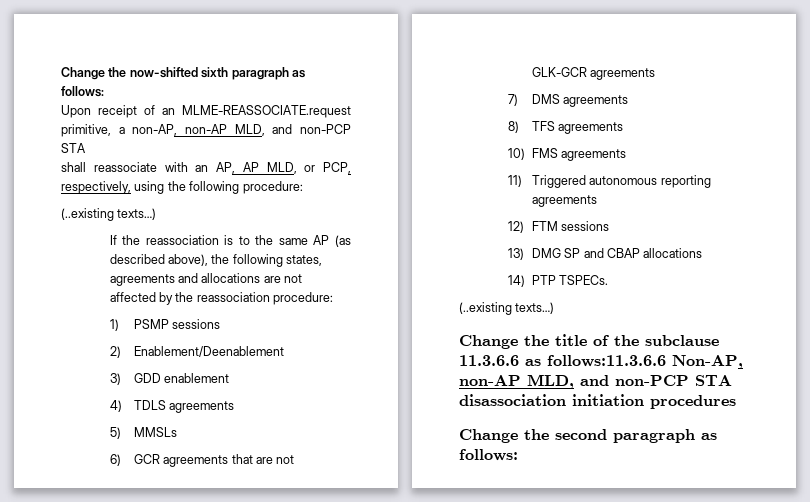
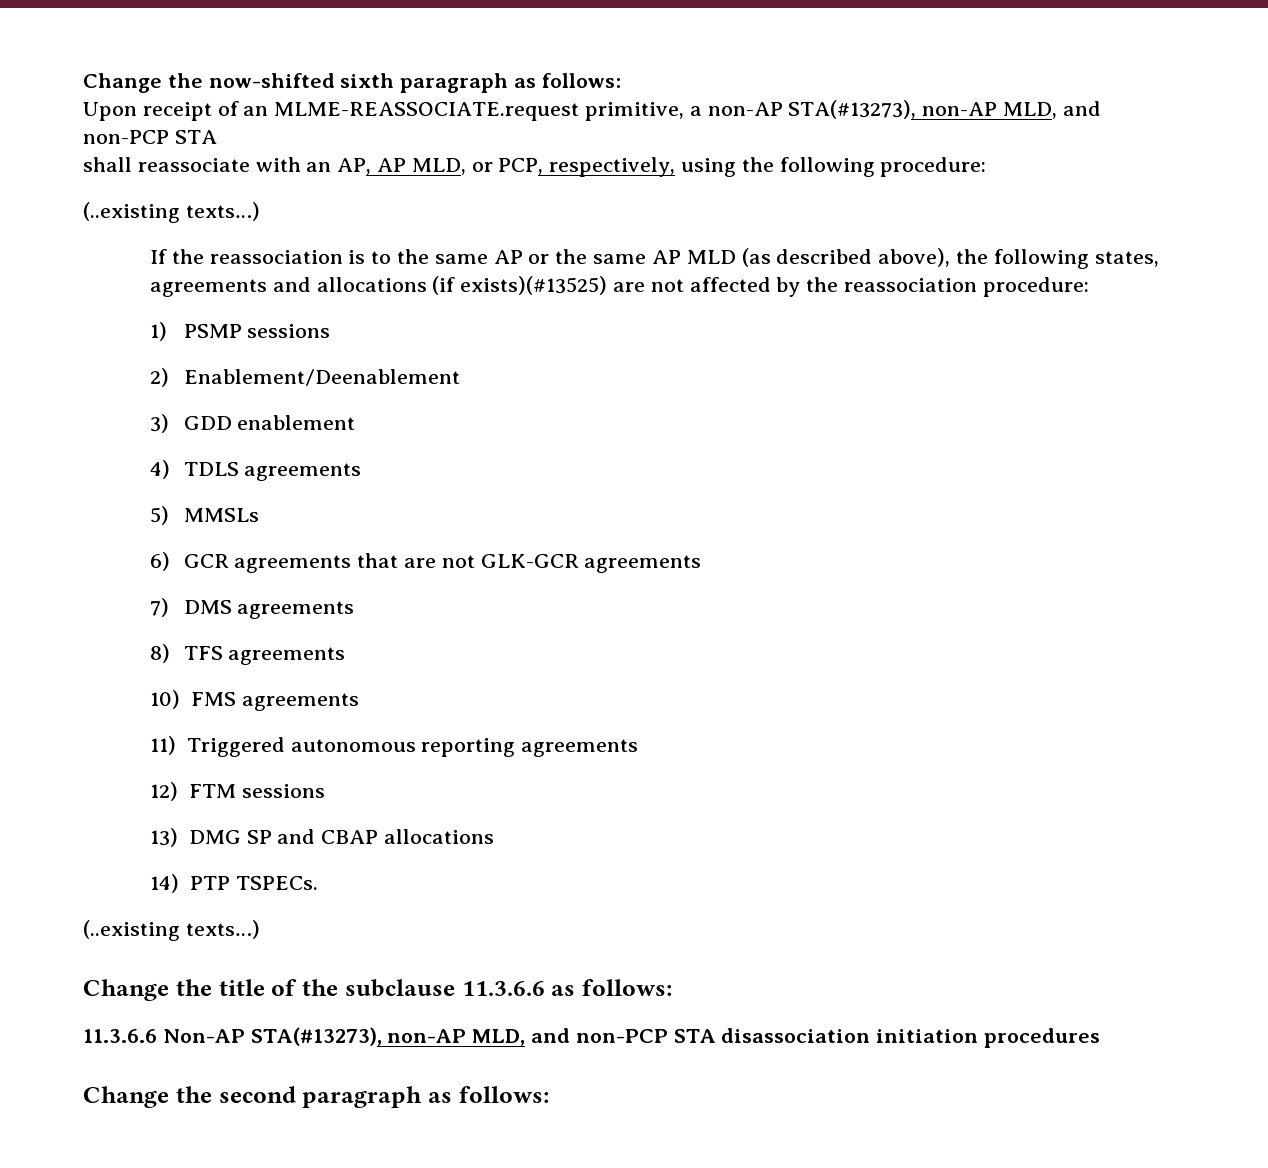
- Upon receipt of an MLME-REASSOCIATE.request primitive, a non-AP, non-AP MLD, and non-PCP STA
+ Upon receipt of an MLME-REASSOCIATE.request primitive, a non-AP STA(#13273), non-AP MLD, and non-PCP STA
- If the reassociation is to the same AP (as described above), the following states, agreements and allocations are not affected by the reassociation procedure:
+ If the reassociation is to the same AP or the same AP MLD (as described above), the following states, agreements and allocations (if exists)(#13525) are not affected by the reassociation procedure:
- Change the title of the subclause 11.3.6.6 as follows:11.3.6.6 Non-AP, non-AP MLD, and non-PCP STA disassociation initiation procedures
+ Change the title of the subclause 11.3.6.6 as follows:
+ 11.3.6.6 Non-AP STA(#13273), non-AP MLD, and non-PCP STA disassociation initiation procedures

